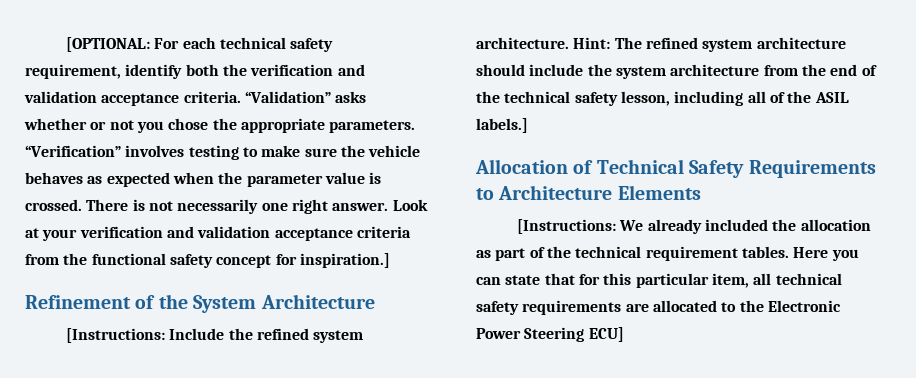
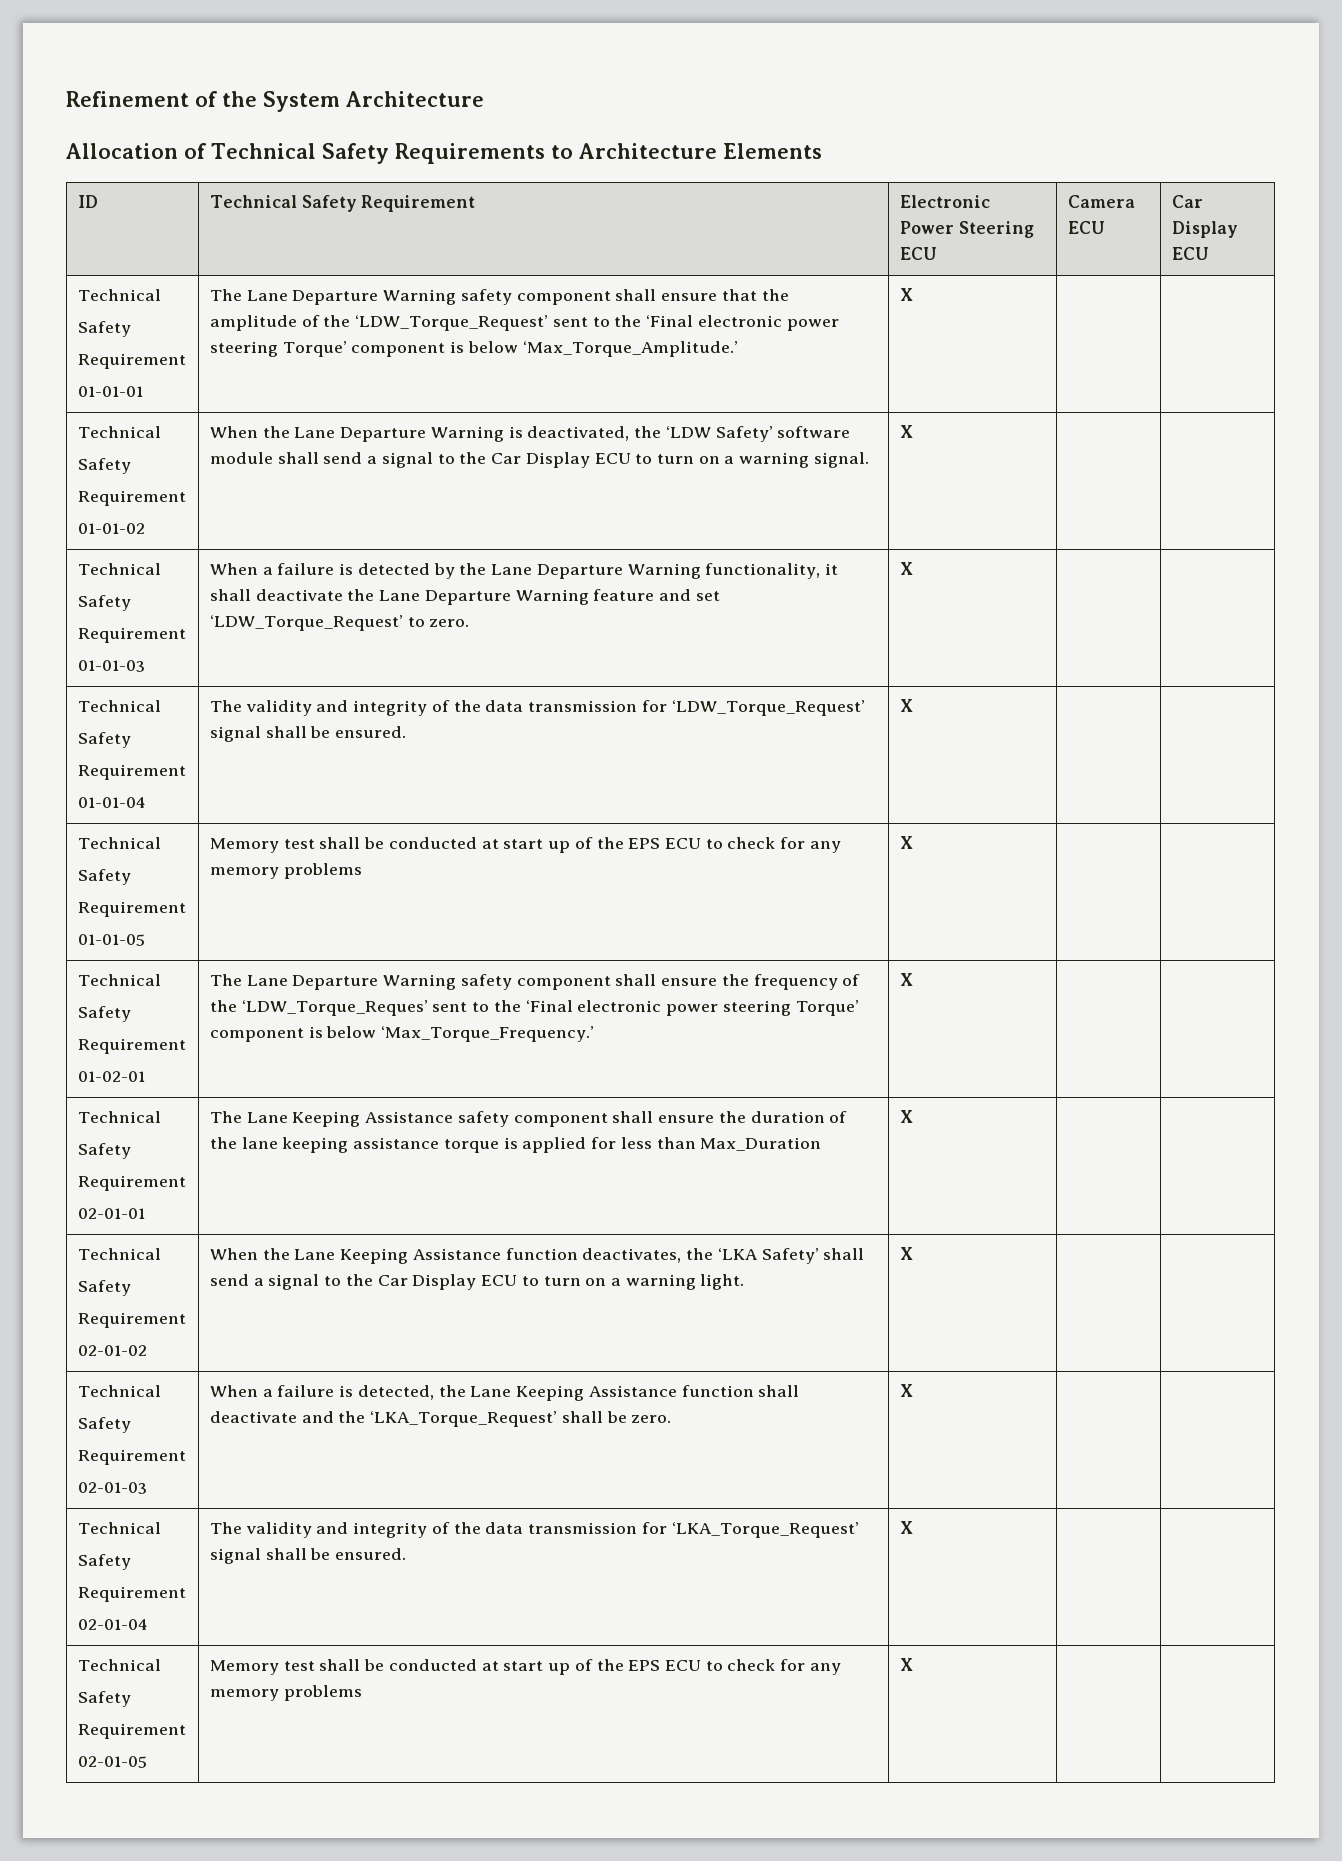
- [OPTIONAL: For each technical safety requirement, identify both the verification and validation acceptance criteria. “Validation” asks whether or not you chose the appropriate parameters. “Verification” involves testing to make sure the vehicle behaves as expected when the parameter value is crossed. There is not necessarily one right answer. Look at your verification and validation acceptance criteria from the functional safety concept for inspiration.]
- [Instructions: Include the refined system architecture. Hint: The refined system architecture should include the system architecture from the end of the technical safety lesson, including all of the ASIL labels.]
- [Instructions: We already included the allocation as part of the technical requirement tables. Here you can state that for this particular item, all technical safety requirements are allocated to the Electronic Power Steering ECU]
+ ID | Technical Safety Requirement | Electronic Power Steering ECU | Camera ECU | Car Display ECU
+ Technical
+ Safety
+ Requirement
+ 01-01-01 | The Lane Departure Warning safety component shall ensure that the amplitude of the ‘LDW_Torque_Request’ sent to the ‘Final electronic power steering Torque’ component is below ‘Max_Torque_Amplitude.’ | X | |
+ Technical
+ Safety
+ Requirement
+ 01-01-02 | When the Lane Departure Warning is deactivated, the ‘LDW Safety’ software module shall send a signal to the Car Display ECU to turn on a warning signal. | X | |
+ Technical
+ Safety
+ Requirement
+ 01-01-03 | When a failure is detected by the Lane Departure Warning functionality, it shall deactivate the Lane Departure Warning feature and set ‘LDW_Torque_Request’ to zero. | X | |
+ Technical
+ Safety
+ Requirement
+ 01-01-04 | The validity and integrity of the data transmission for ‘LDW_Torque_Request’ signal shall be ensured. | X | |
+ Technical
+ Safety
+ Requirement
+ 01-01-05 | Memory test shall be conducted at start up of the EPS ECU to check for any memory problems | X | |
+ Technical
+ Safety
+ Requirement
+ 01-02-01 | The Lane Departure Warning safety component shall ensure the frequency of the ‘LDW_Torque_Reques’ sent to the ‘Final electronic power steering Torque’ component is below ‘Max_Torque_Frequency.’ | X | |
+ Technical
+ Safety
+ Requirement
+ 02-01-01 | The Lane Keeping Assistance safety component shall ensure the duration of the lane keeping assistance torque is applied for less than Max_Duration | X | |
+ Technical
+ Safety
+ Requirement
+ 02-01-02 | When the Lane Keeping Assistance function deactivates, the ‘LKA Safety’ shall send a signal to the Car Display ECU to turn on a warning light. | X | |
+ Technical
+ Safety
+ Requirement
+ 02-01-03 | When a failure is detected, the Lane Keeping Assistance function shall deactivate and the ‘LKA_Torque_Request’ shall be zero. | X | |
+ Technical
+ Safety
+ Requirement
+ 02-01-04 | The validity and integrity of the data transmission for ‘LKA_Torque_Request’ signal shall be ensured. | X | |
+ Technical
+ Safety
+ Requirement
+ 02-01-05 | Memory test shall be conducted at start up of the EPS ECU to check for any memory problems | X | |

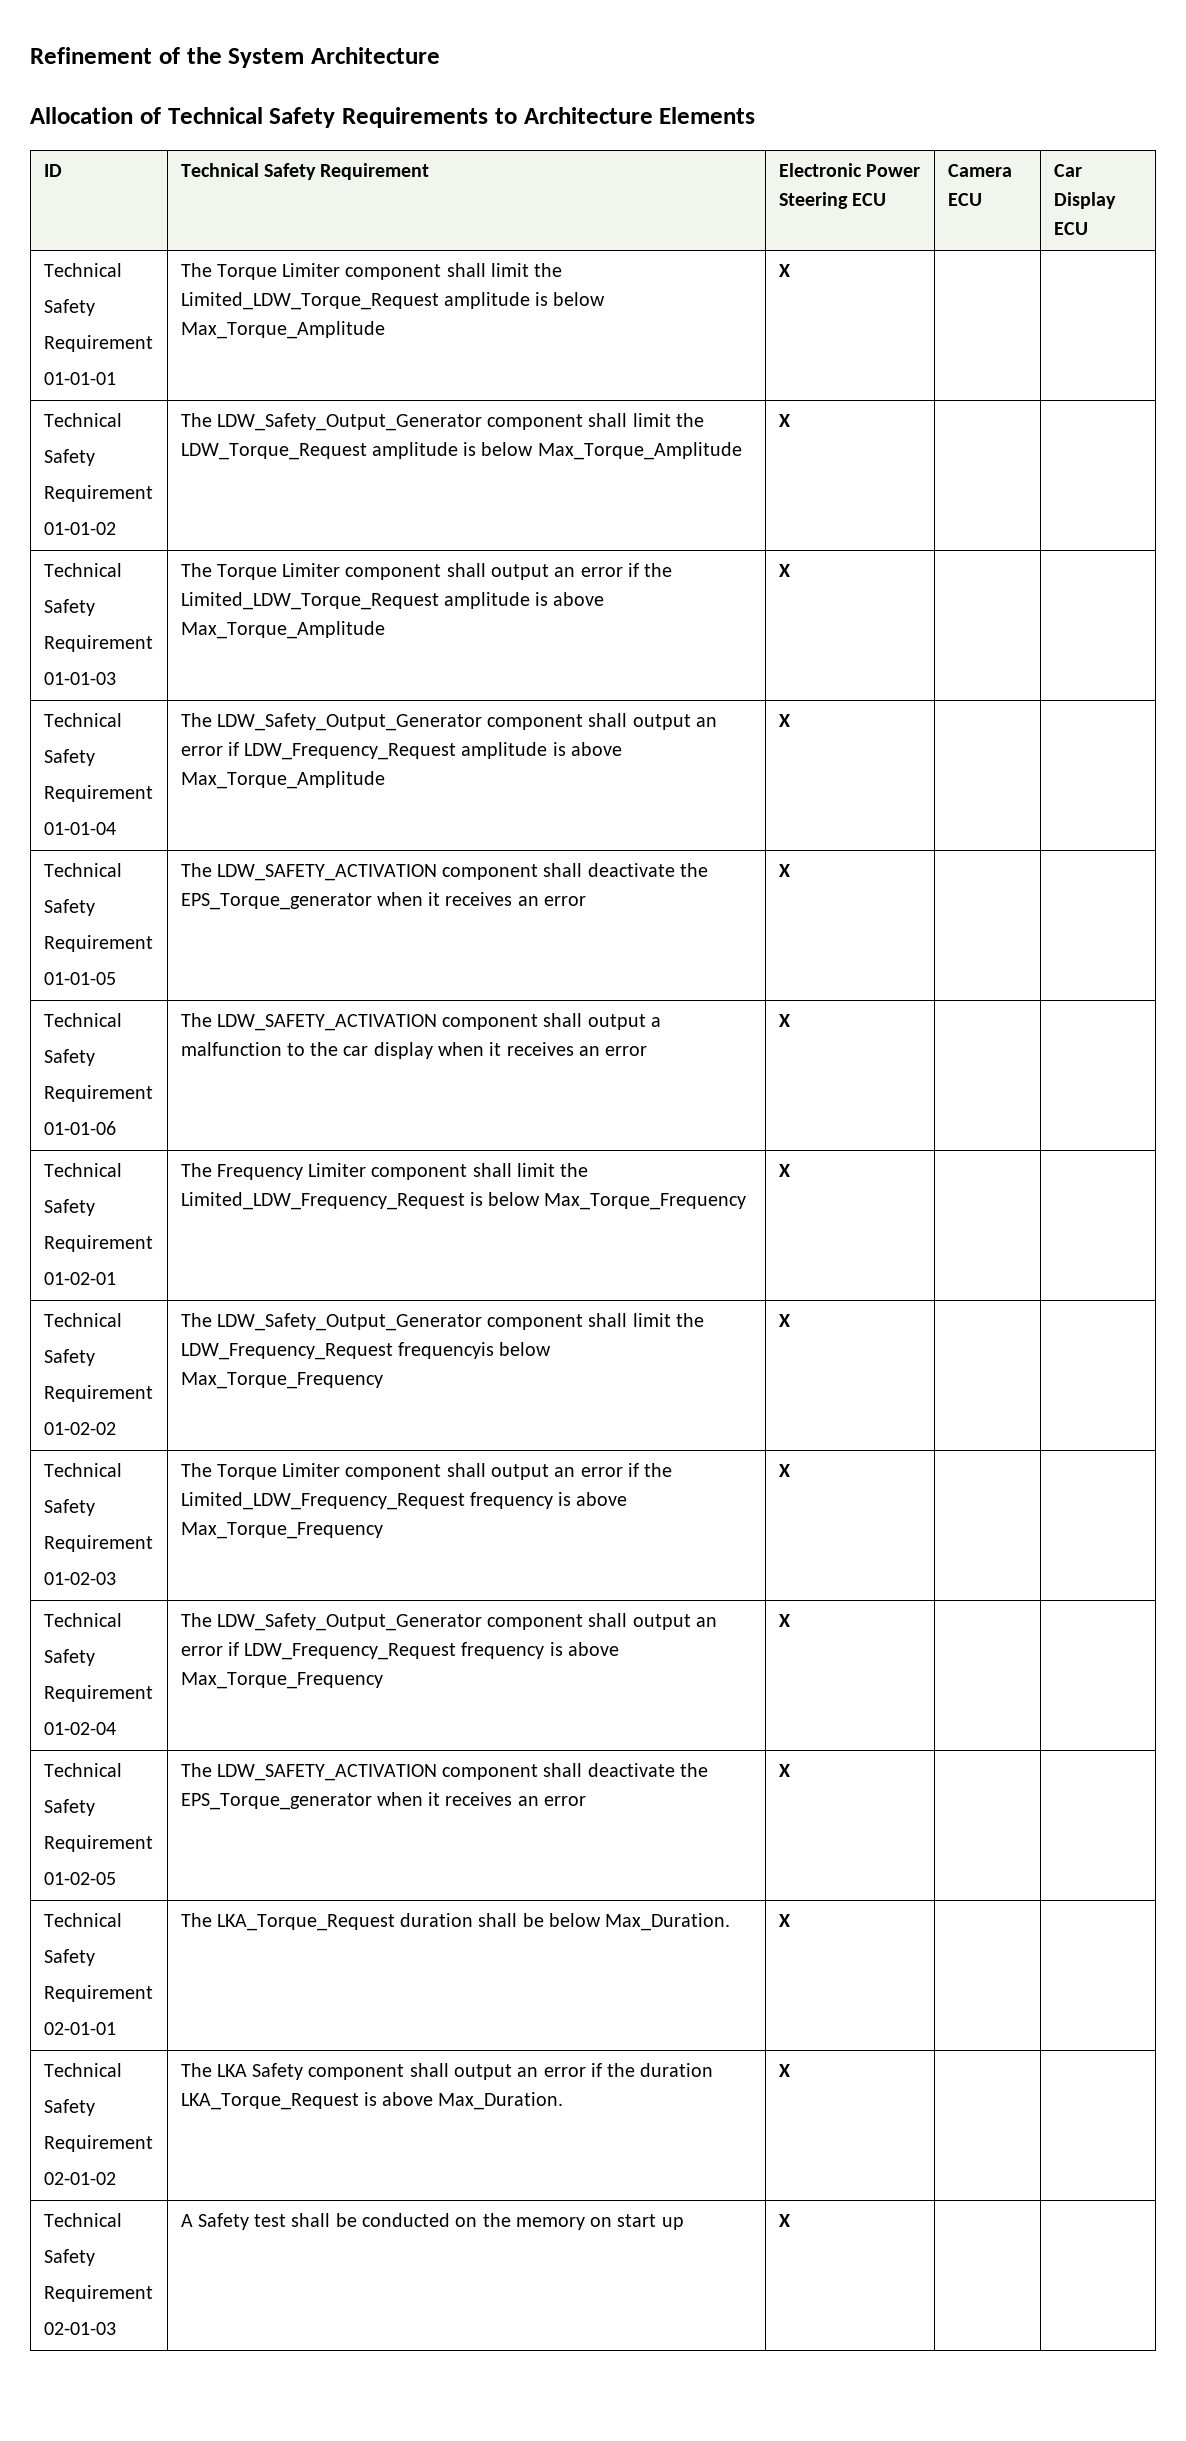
  ID | Technical Safety Requirement | Electronic Power Steering ECU | Camera ECU | Car Display ECU
  Technical
  Safety
  Requirement
- 01-01-01 | The Lane Departure Warning safety component shall ensure that the amplitude of the ‘LDW_Torque_Request’ sent to the ‘Final electronic power steering Torque’ component is below ‘Max_Torque_Amplitude.’ | X | |
+ 01-01-01 | The Torque Limiter component shall limit the Limited_LDW_Torque_Request amplitude is below Max_Torque_Amplitude | X | |
  Technical
  Safety
  Requirement
- 01-01-02 | When the Lane Departure Warning is deactivated, the ‘LDW Safety’ software module shall send a signal to the Car Display ECU to turn on a warning signal. | X | |
+ 01-01-02 | The LDW_Safety_Output_Generator component shall limit the LDW_Torque_Request amplitude is below Max_Torque_Amplitude | X | |
  Technical
  Safety
  Requirement
- 01-01-03 | When a failure is detected by the Lane Departure Warning functionality, it shall deactivate the Lane Departure Warning feature and set ‘LDW_Torque_Request’ to zero. | X | |
+ 01-01-03 | The Torque Limiter component shall output an error if the Limited_LDW_Torque_Request amplitude is above Max_Torque_Amplitude | X | |
  Technical
  Safety
  Requirement
- 01-01-04 | The validity and integrity of the data transmission for ‘LDW_Torque_Request’ signal shall be ensured. | X | |
+ 01-01-04 | The LDW_Safety_Output_Generator component shall output an error if LDW_Frequency_Request amplitude is above Max_Torque_Amplitude | X | |
  Technical
  Safety
  Requirement
- 01-01-05 | Memory test shall be conducted at start up of the EPS ECU to check for any memory problems | X | |
+ 01-01-05 | The LDW_SAFETY_ACTIVATION component shall deactivate the EPS_Torque_generator when it receives an error | X | |
  Technical
  Safety
  Requirement
- 01-02-01 | The Lane Departure Warning safety component shall ensure the frequency of the ‘LDW_Torque_Reques’ sent to the ‘Final electronic power steering Torque’ component is below ‘Max_Torque_Frequency.’ | X | |
+ 01-01-06 | The LDW_SAFETY_ACTIVATION component shall output a malfunction to the car display when it receives an error | X | |
  Technical
  Safety
  Requirement
- 02-01-01 | The Lane Keeping Assistance safety component shall ensure the duration of the lane keeping assistance torque is applied for less than Max_Duration | X | |
+ 01-02-01 | The Frequency Limiter component shall limit the Limited_LDW_Frequency_Request is below Max_Torque_Frequency | X | |
  Technical
  Safety
  Requirement
- 02-01-02 | When the Lane Keeping Assistance function deactivates, the ‘LKA Safety’ shall send a signal to the Car Display ECU to turn on a warning light. | X | |
+ 01-02-02 | The LDW_Safety_Output_Generator component shall limit the LDW_Frequency_Request frequencyis below Max_Torque_Frequency | X | |
  Technical
  Safety
  Requirement
- 02-01-03 | When a failure is detected, the Lane Keeping Assistance function shall deactivate and the ‘LKA_Torque_Request’ shall be zero. | X | |
+ 01-02-03 | The Torque Limiter component shall output an error if the Limited_LDW_Frequency_Request frequency is above Max_Torque_Frequency | X | |
  Technical
  Safety
  Requirement
- 02-01-04 | The validity and integrity of the data transmission for ‘LKA_Torque_Request’ signal shall be ensured. | X | |
+ 01-02-04 | The LDW_Safety_Output_Generator component shall output an error if LDW_Frequency_Request frequency is above Max_Torque_Frequency | X | |
  Technical
  Safety
  Requirement
- 02-01-05 | Memory test shall be conducted at start up of the EPS ECU to check for any memory problems | X | |
+ 01-02-05 | The LDW_SAFETY_ACTIVATION component shall deactivate the EPS_Torque_generator when it receives an error | X | |
+ Technical
+ Safety
+ Requirement
+ 02-01-01 | The LKA_Torque_Request duration shall be below Max_Duration. | X | |
+ Technical
+ Safety
+ Requirement
+ 02-01-02 | The LKA Safety component shall output an error if the duration LKA_Torque_Request is above Max_Duration. | X | |
+ Technical
+ Safety
+ Requirement
+ 02-01-03 | A Safety test shall be conducted on the memory on start up | X | |

